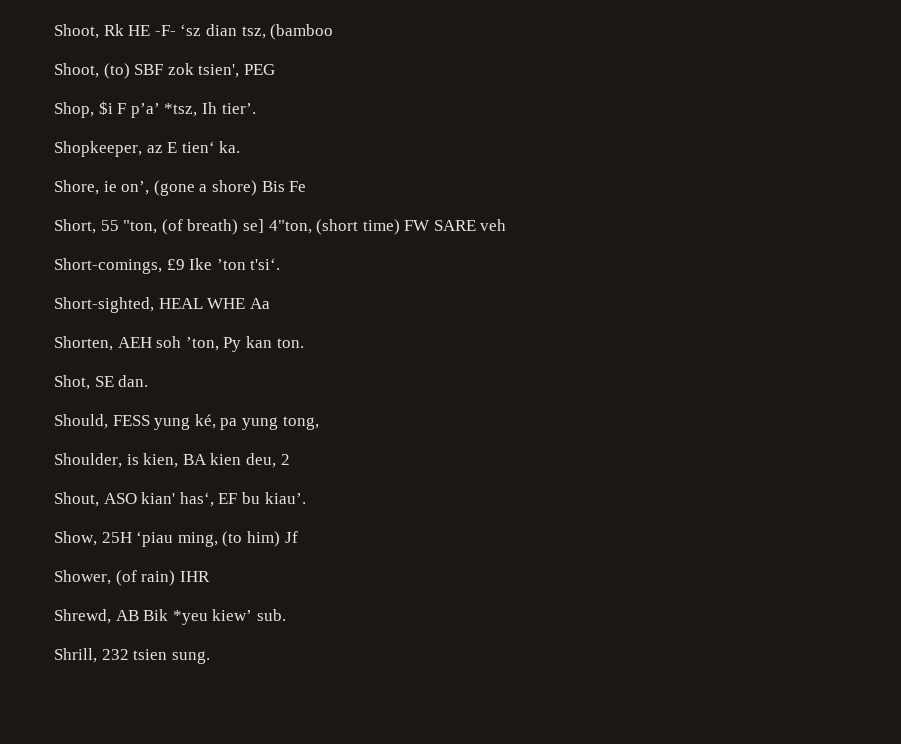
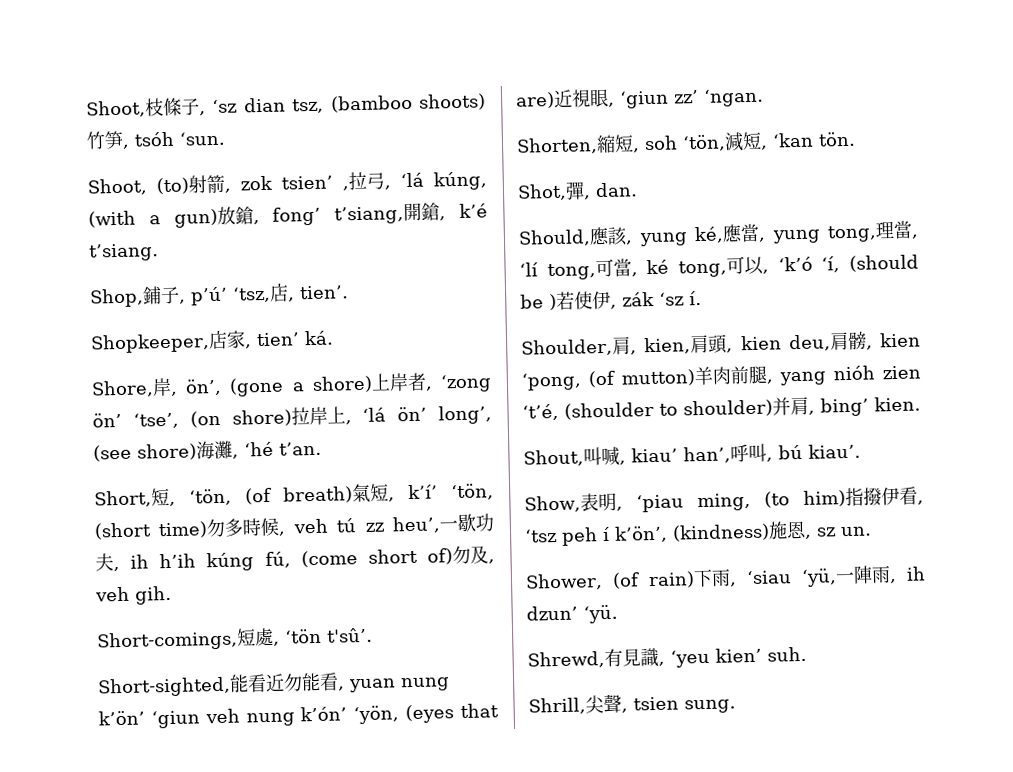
- Shoot, Rk HE -F- ‘sz dian tsz, (bamboo
- Shoot, (to) SBF zok tsien', PEG
- Shop, $i F p’a’ *tsz, Ih tier’.
- Shopkeeper, az E tien‘ ka.
+ Shoot,枝條子, ‘sz dian tsz, (bamboo shoots)竹笋, tsóh ‘sun.
+ Shoot, (to)射箭, zok tsien’ ,拉弓, ‘lá kúng, (with a gun)放鎗, fong’ t’siang,開鎗, k’é t’siang.
+ Shop,鋪子, p’ú’ ‘tsz,店, tien’.
+ Shopkeeper,店家, tien’ ká.
- Shore, ie on’, (gone a shore) Bis Fe
- Short, 55 "ton, (of breath) se] 4"ton, (short time) FW SARE veh
- Short-comings, £9 Ike ’ton t'si‘.
- Short-sighted, HEAL WHE Aa
- Shorten, AEH soh ’ton, Py kan ton.
+ Shore,岸, ön’, (gone a shore)上岸者, ‘zong ön’ ‘tse’, (on shore)拉岸上, ‘lá ön’ long’, (see shore)海灘, ‘hé t’an.
+ Short,短, ‘tön, (of breath)氣短, k’í’ ‘tön, (short time)勿多時候, veh tú zz heu’,一歇功夫, ih h’ih kúng fú, (come short of)勿及, veh gih.
+ Short-comings,短處, ‘tön t'sû’.
+ Short-sighted,能看近勿能看, yuan nung k’ön’ ‘giun veh nung k’ón’ ‘yön, (eyes that are)近視眼, ‘giun zz’ ‘ngan.
+ Shorten,縮短, soh ‘tön,減短, ‘kan tön.
- Shot, SE dan.
+ Shot,彈, dan.
- Should, FESS yung ké, pa yung tong,
- Shoulder, is kien, BA kien deu, 2
- Shout, ASO kian' has‘, EF bu kiau’.
+ Should,應該, yung ké,應當, yung tong,理當, ‘lí tong,可當, ké tong,可以, ‘k’ó ‘í, (should be )若使伊, zák ‘sz í.
+ Shoulder,肩, kien,肩頭, kien deu,肩髈, kien ‘pong, (of mutton)羊肉前腿, yang nióh zien ‘t’é, (shoulder to shoulder)并肩, bing’ kien.
+ Shout,叫喊, kiau’ han’,呼叫, bú kiau’.
- Show, 25H ‘piau ming, (to him) Jf
- Shower, (of rain) IHR
- Shrewd, AB Bik *yeu kiew’ sub.
+ Show,表明, ‘piau ming, (to him)指撥伊看, ‘tsz peh í k’ön’, (kindness)施恩, sz un.
+ Shower, (of rain)下雨, ‘siau ‘yü,一陣雨, ih dzun’ ‘yü.
+ Shrewd,有見識, ‘yeu kien’ suh.
- Shrill, 232 tsien sung.
+ Shrill,尖聲, tsien sung.

